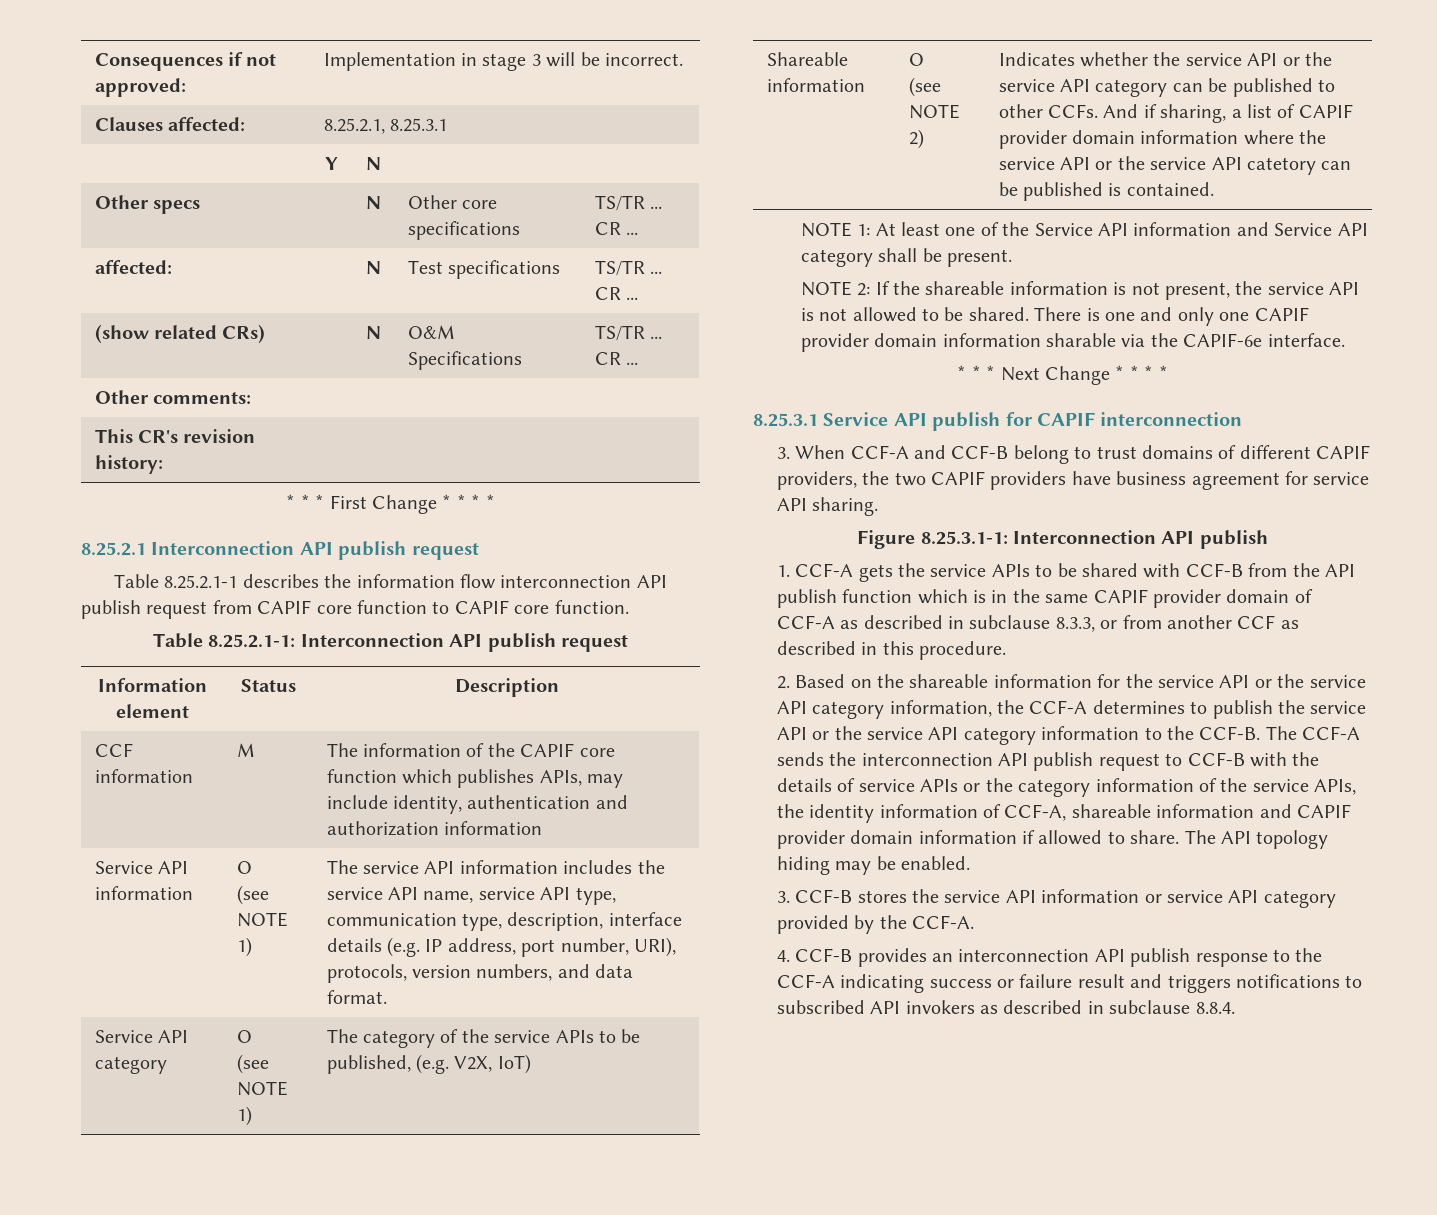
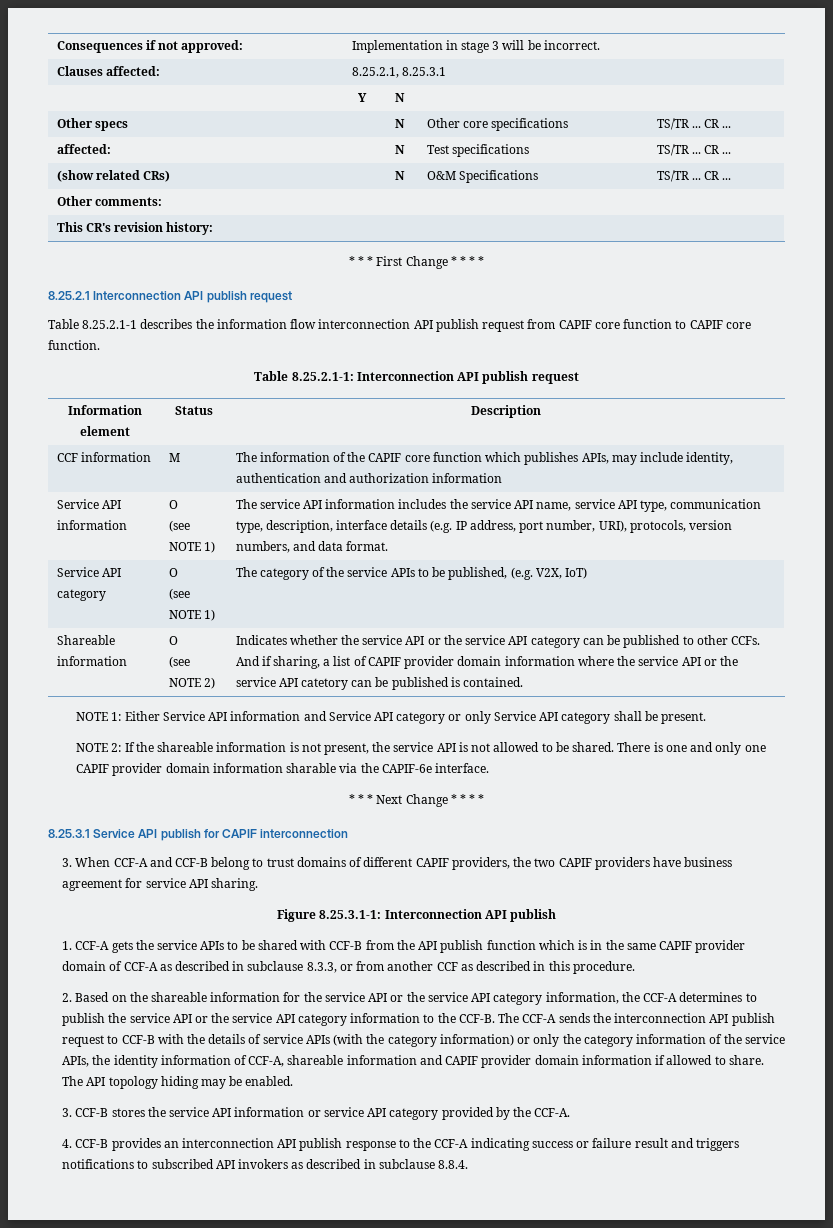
- NOTE 1: At least one of the Service API information and Service API category shall be present.
+ NOTE 1: Either Service API information and Service API category or only Service API category shall be present.
- The CCF-A sends the interconnection API publish request to CCF-B with the details of service APIs or the category information of the service APIs, the identity information of CCF-A, shareable information and CAPIF provider domain information if allowed to share.
+ The CCF-A sends the interconnection API publish request to CCF-B with the details of service APIs (with the category information) or only the category information of the service APIs, the identity information of CCF-A, shareable information and CAPIF provider domain information if allowed to share.

